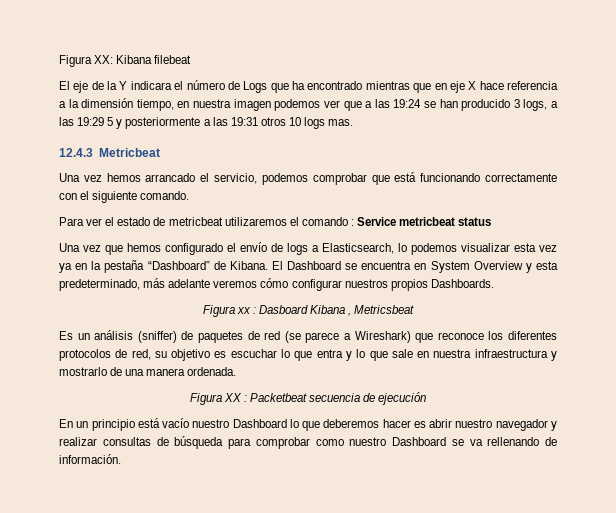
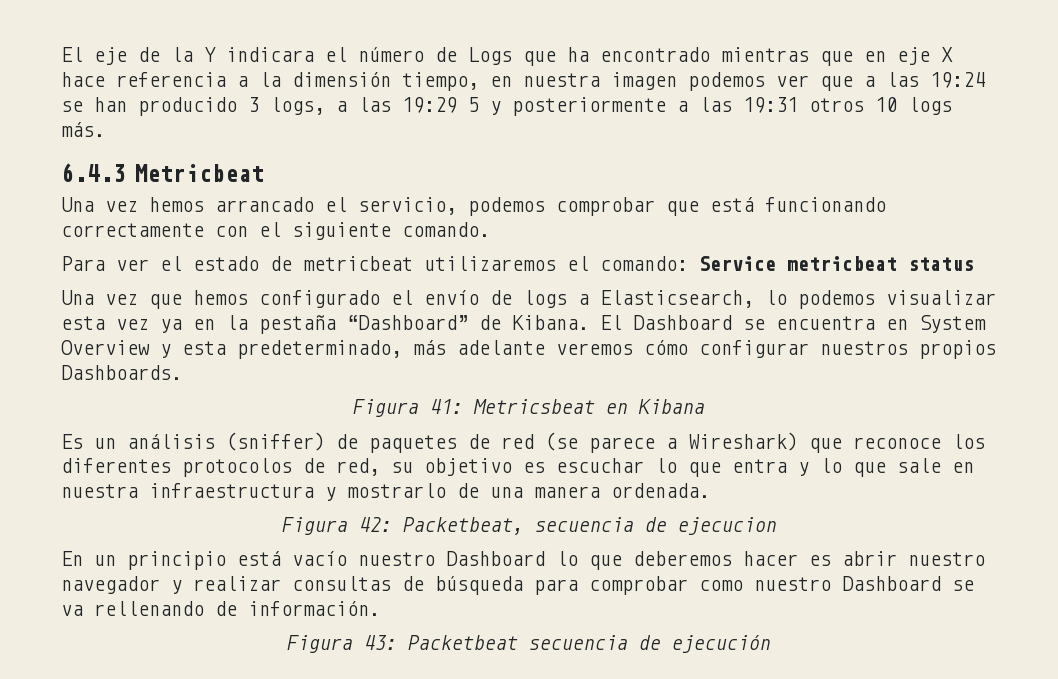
- Figura XX: Kibana filebeat
- El eje de la Y indicara el número de Logs que ha encontrado mientras que en eje X hace referencia a la dimensión tiempo, en nuestra imagen podemos ver que a las 19:24 se han producido 3 logs, a las 19:29 5 y posteriormente a las 19:31 otros 10 logs mas.
- 12.4.3 Metricbeat
+ El eje de la Y indicara el número de Logs que ha encontrado mientras que en eje X hace referencia a la dimensión tiempo, en nuestra imagen podemos ver que a las 19:24 se han producido 3 logs, a las 19:29 5 y posteriormente a las 19:31 otros 10 logs más.
+ 6.4.3 Metricbeat
- Para ver el estado de metricbeat utilizaremos el comando : Service metricbeat status
+ Para ver el estado de metricbeat utilizaremos el comando: Service metricbeat status
- Figura xx : Dasboard Kibana , Metricsbeat
+ Figura 41: Metricsbeat en Kibana
- Figura XX : Packetbeat secuencia de ejecución
+ Figura 42: Packetbeat, secuencia de ejecucion
+ Figura 43: Packetbeat secuencia de ejecución

